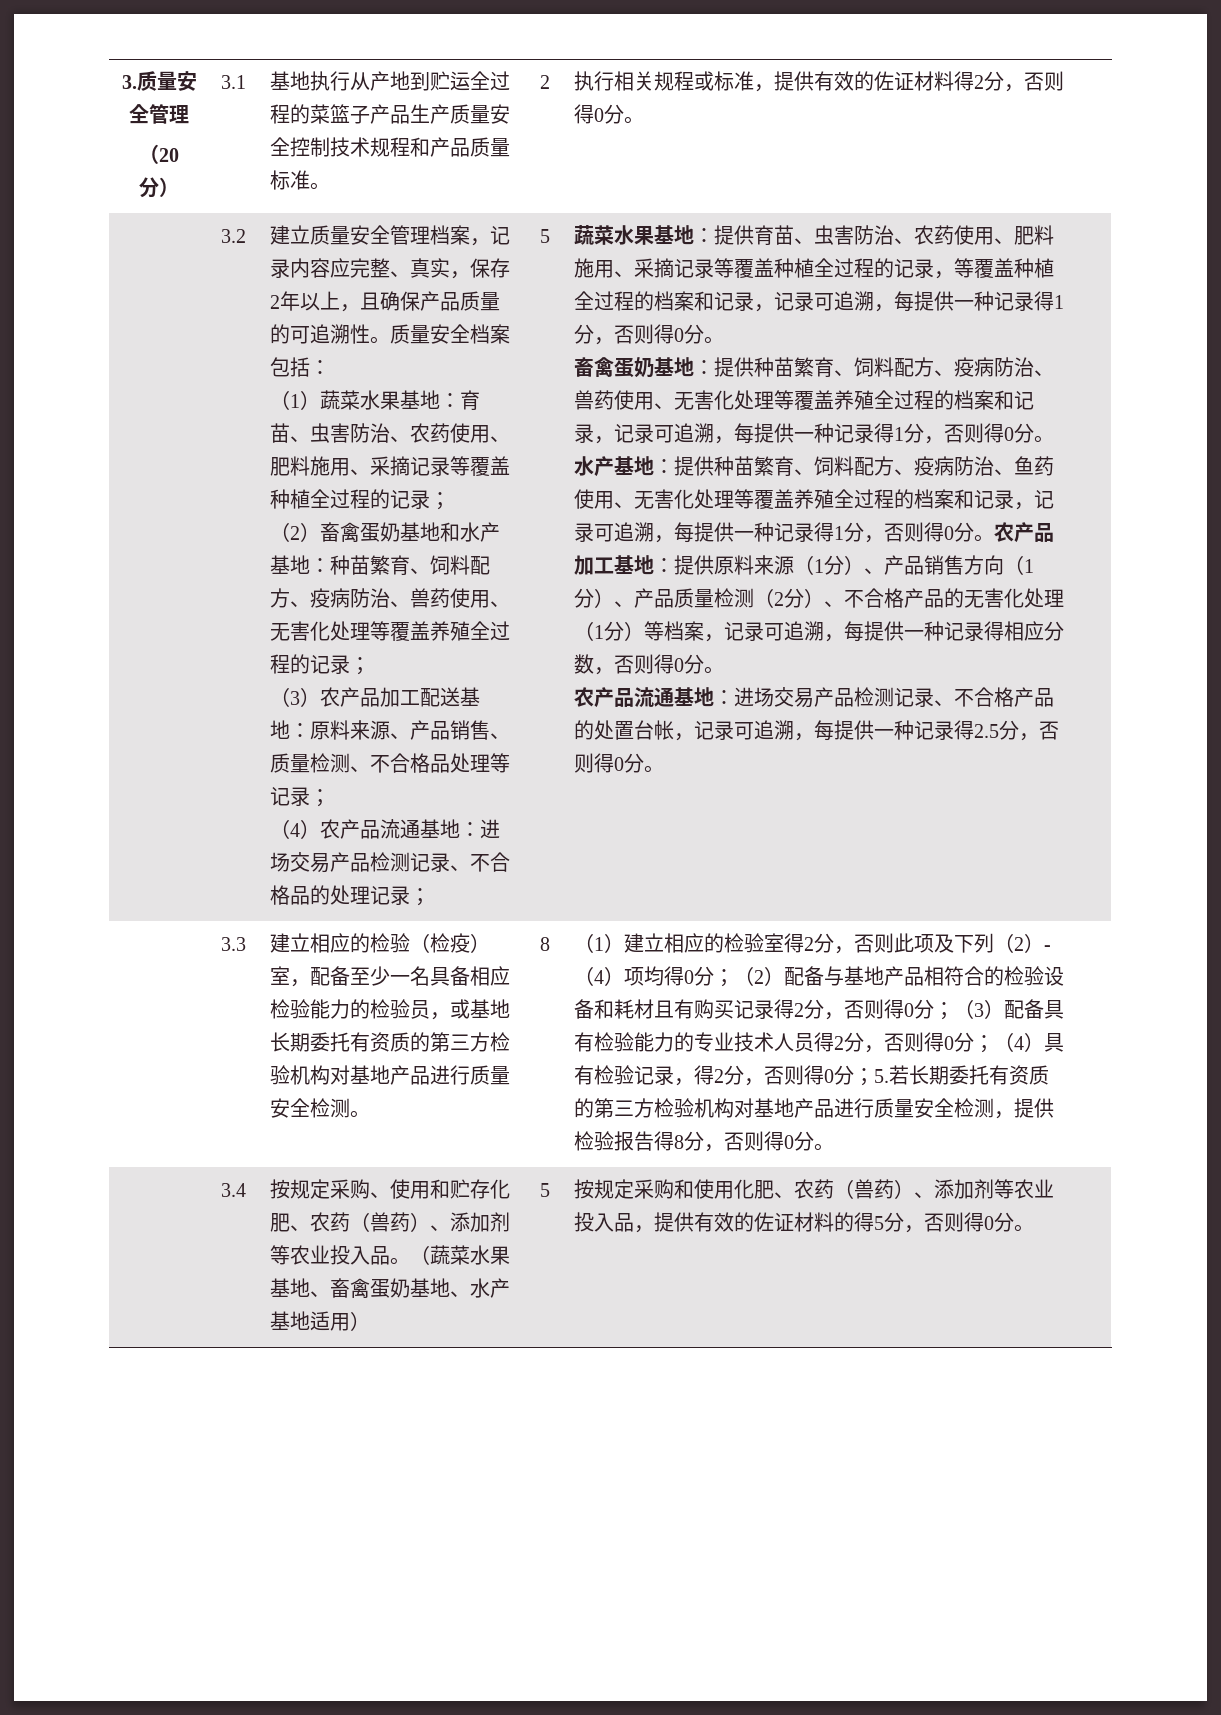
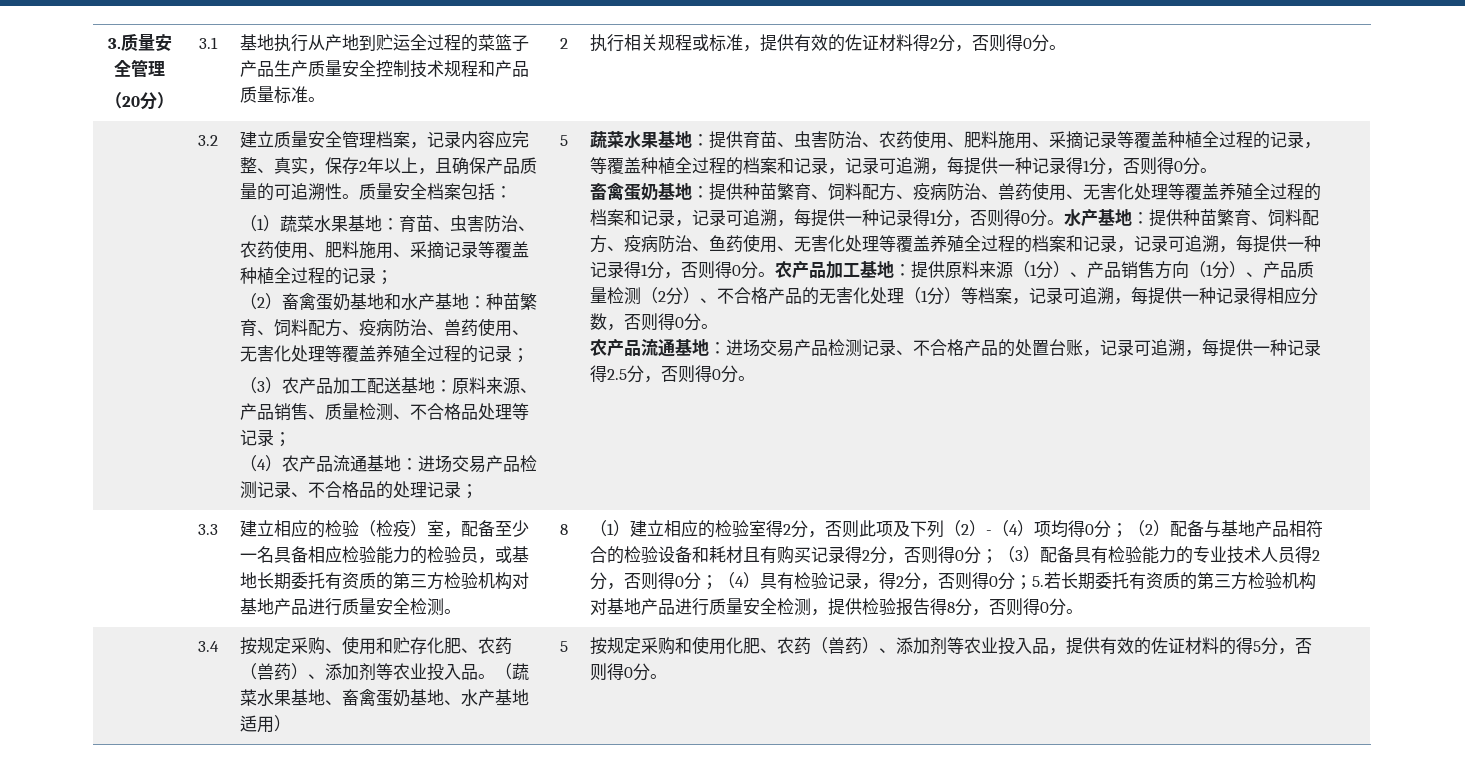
- 农产品流通基地：进场交易产品检测记录、不合格产品的处置台帐，记录可追溯，每提供一种记录得2.5分，否则得0分。
+ 农产品流通基地：进场交易产品检测记录、不合格产品的处置台账，记录可追溯，每提供一种记录得2.5分，否则得0分。

